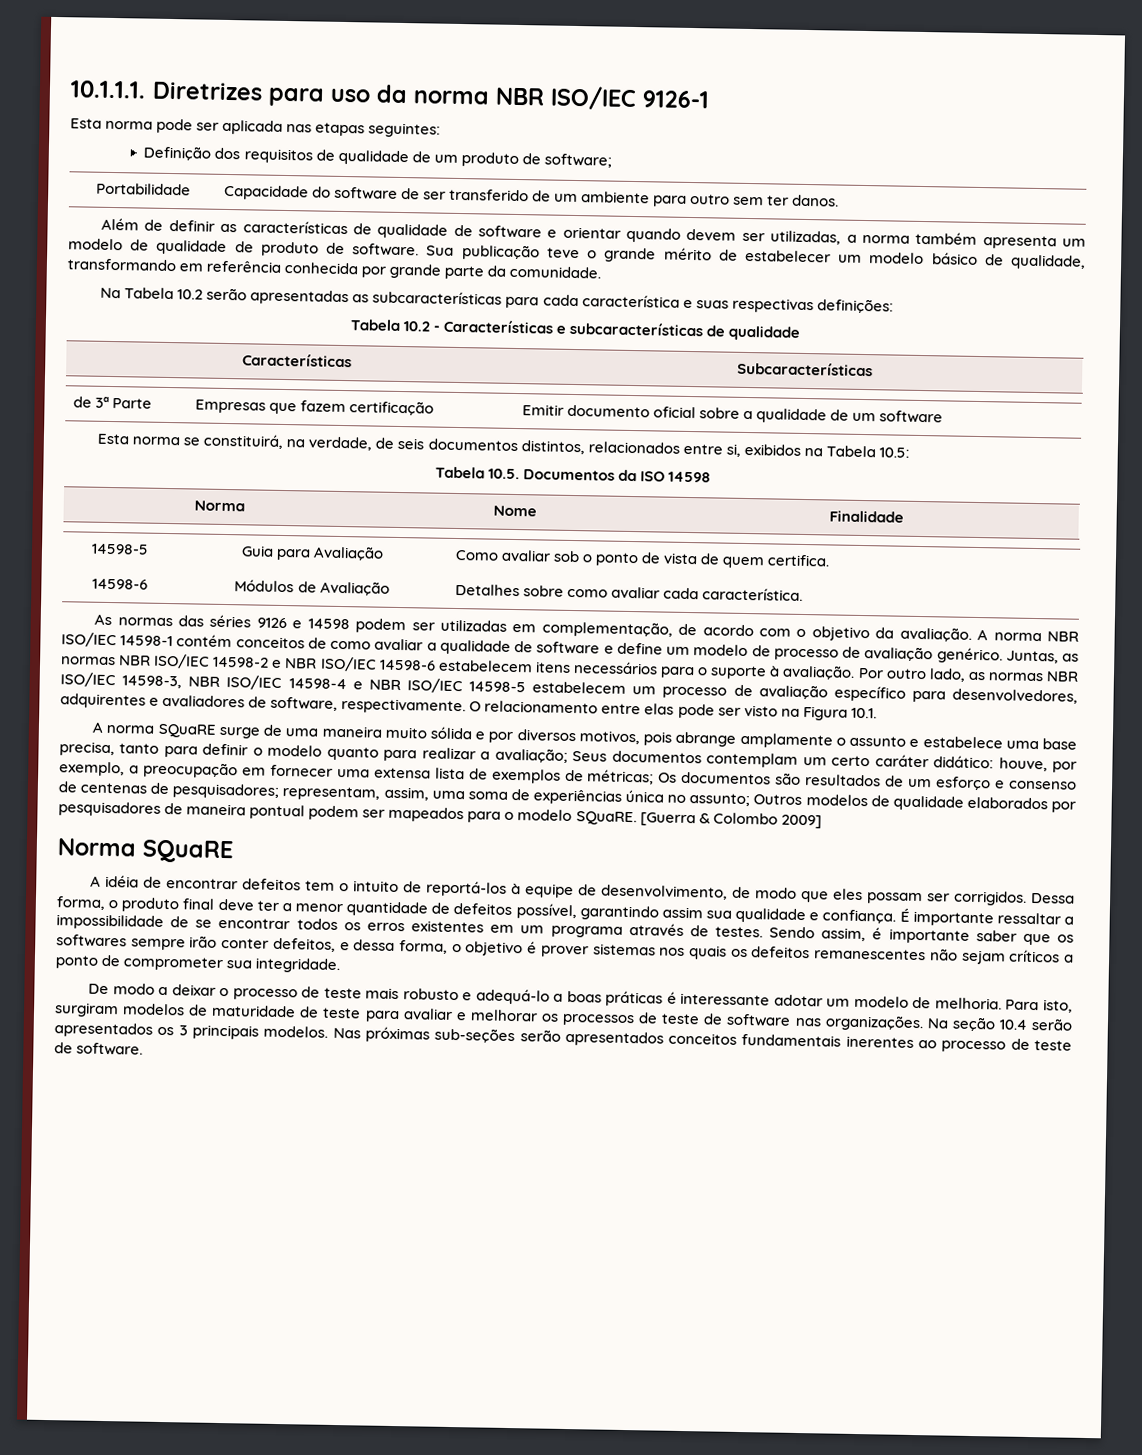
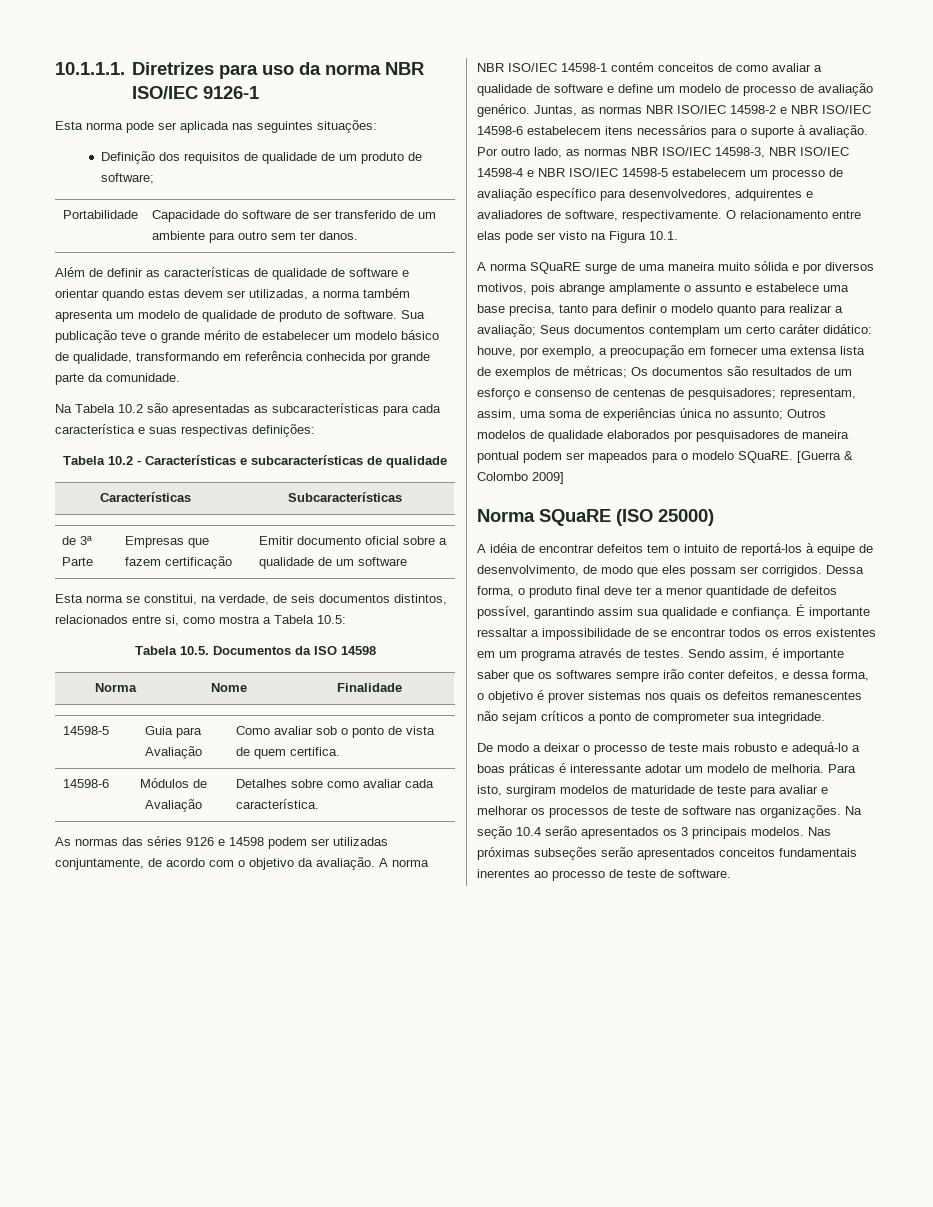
- Esta norma pode ser aplicada nas etapas seguintes:
+ Esta norma pode ser aplicada nas seguintes situações:
- Além de definir as características de qualidade de software e orientar quando devem ser utilizadas, a norma também apresenta um modelo de qualidade de produto de software.
+ Além de definir as características de qualidade de software e orientar quando estas devem ser utilizadas, a norma também apresenta um modelo de qualidade de produto de software.
- Na Tabela 10.2 serão apresentadas as subcaracterísticas para cada característica e suas respectivas definições:
+ Na Tabela 10.2 são apresentadas as subcaracterísticas para cada característica e suas respectivas definições:
- Esta norma se constituirá, na verdade, de seis documentos distintos, relacionados entre si, exibidos na Tabela 10.5:
+ Esta norma se constitui, na verdade, de seis documentos distintos, relacionados entre si, como mostra a Tabela 10.5:
- As normas das séries 9126 e 14598 podem ser utilizadas em complementação, de acordo com o objetivo da avaliação.
+ As normas das séries 9126 e 14598 podem ser utilizadas conjuntamente, de acordo com o objetivo da avaliação.
- Norma SQuaRE
+ Norma SQuaRE (ISO 25000)
- Nas próximas sub-seções serão apresentados conceitos fundamentais inerentes ao processo de teste de software.
+ Nas próximas subseções serão apresentados conceitos fundamentais inerentes ao processo de teste de software.

